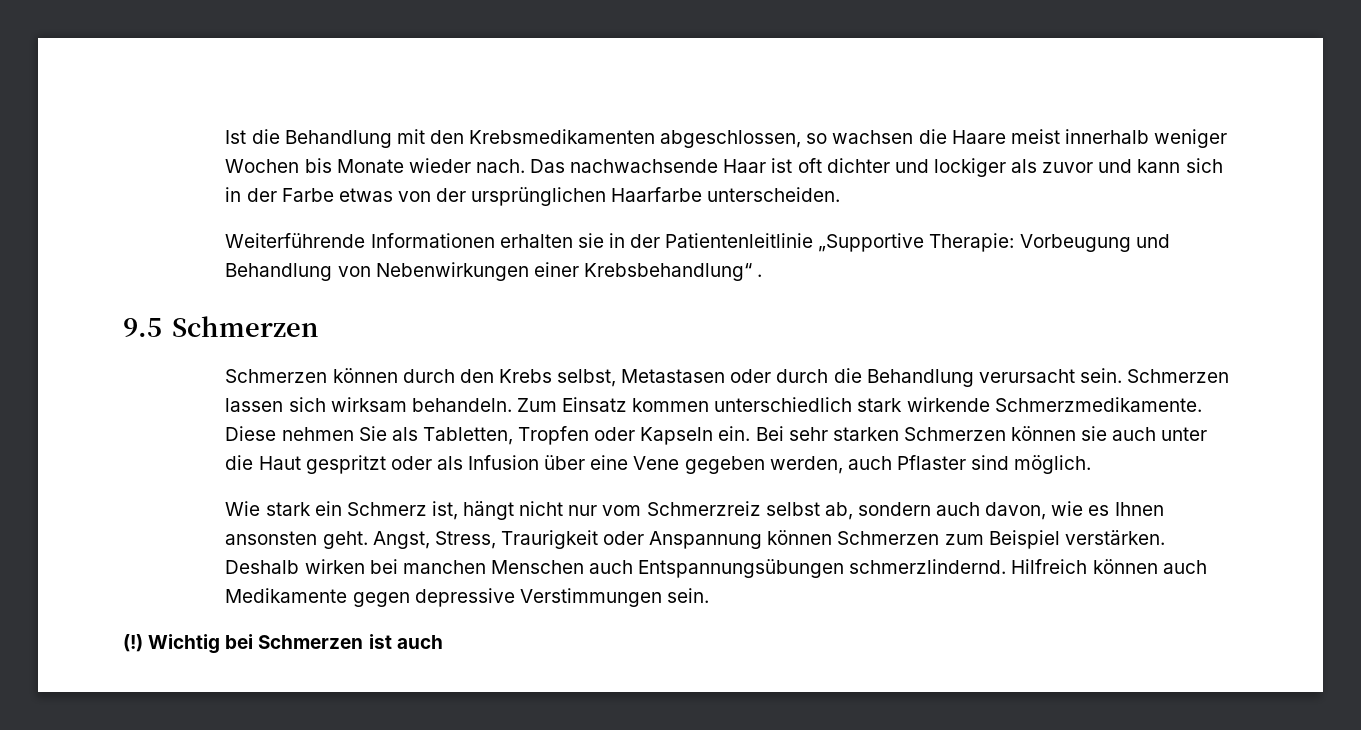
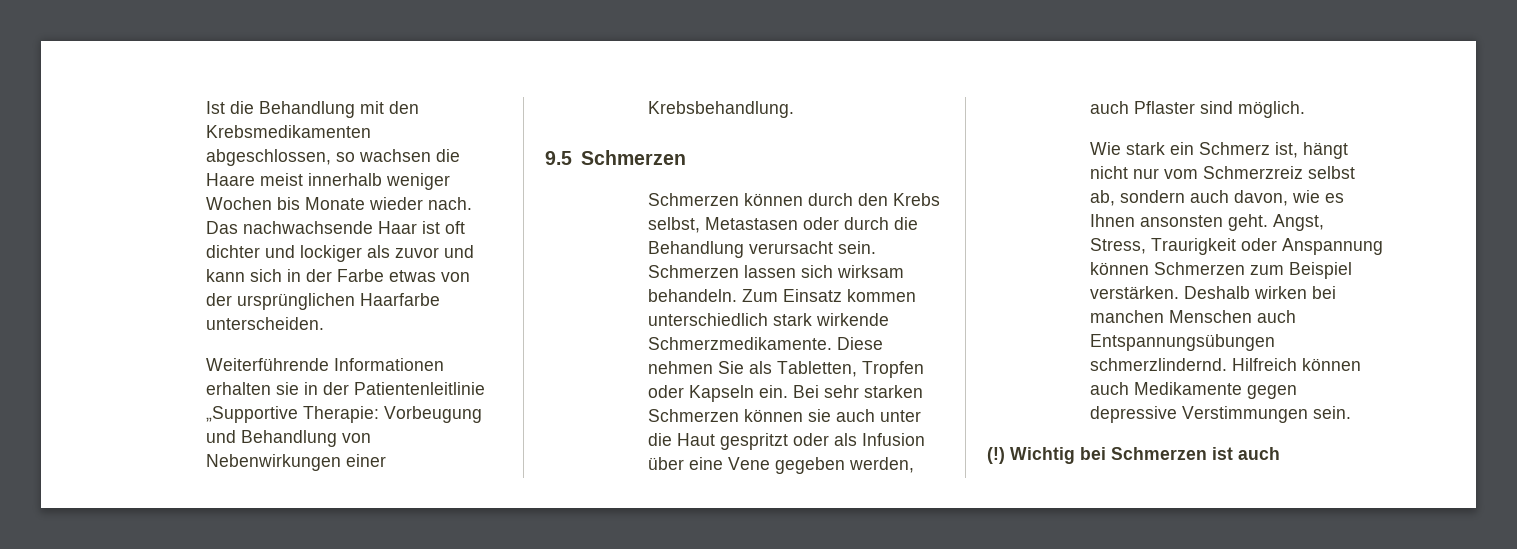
- Weiterführende Informationen erhalten sie in der Patientenleitlinie „Supportive Therapie: Vorbeugung und Behandlung von Nebenwirkungen einer Krebsbehandlung“ .
+ Weiterführende Informationen erhalten sie in der Patientenleitlinie „Supportive Therapie: Vorbeugung und Behandlung von Nebenwirkungen einer Krebsbehandlung.

